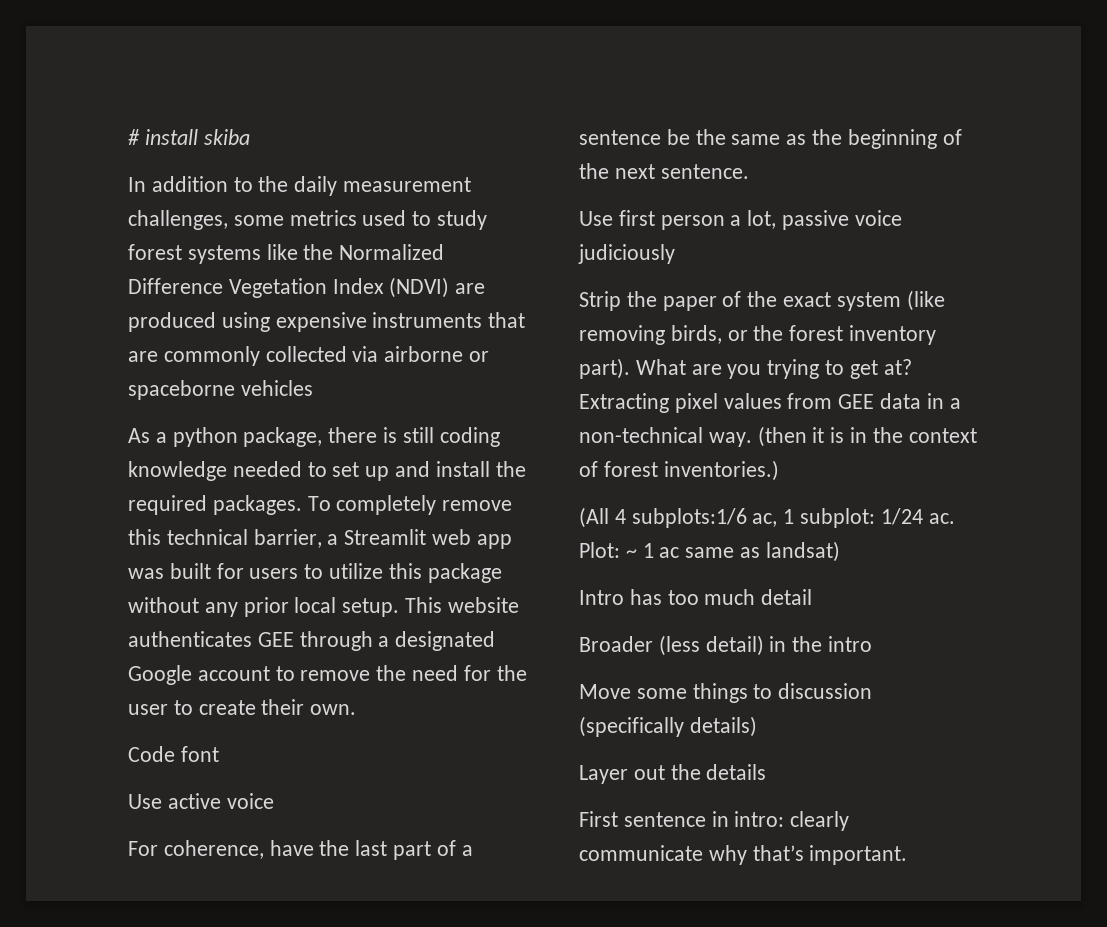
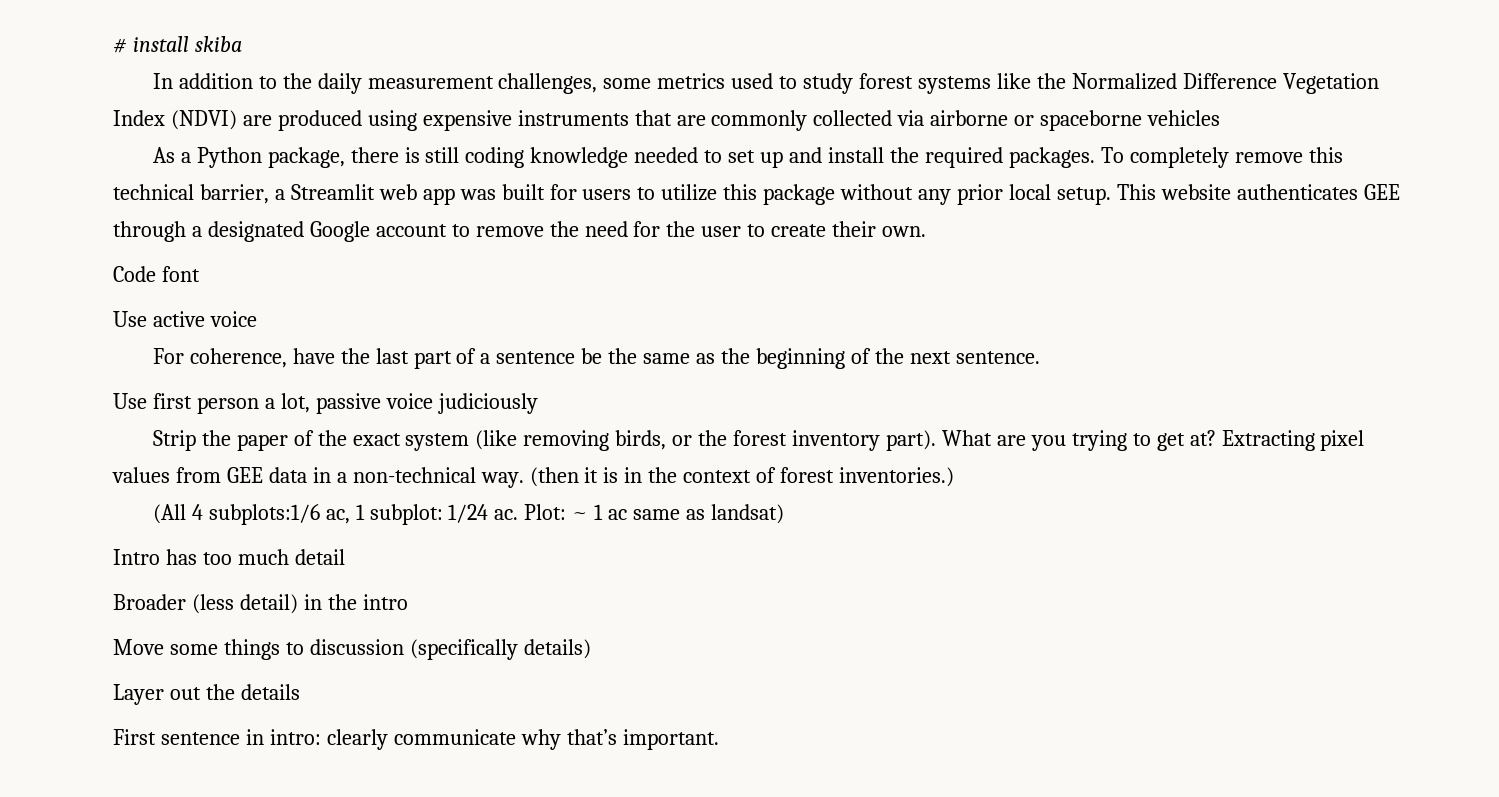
- As a python package, there is still coding knowledge needed to set up and install the required packages.
+ As a Python package, there is still coding knowledge needed to set up and install the required packages.

